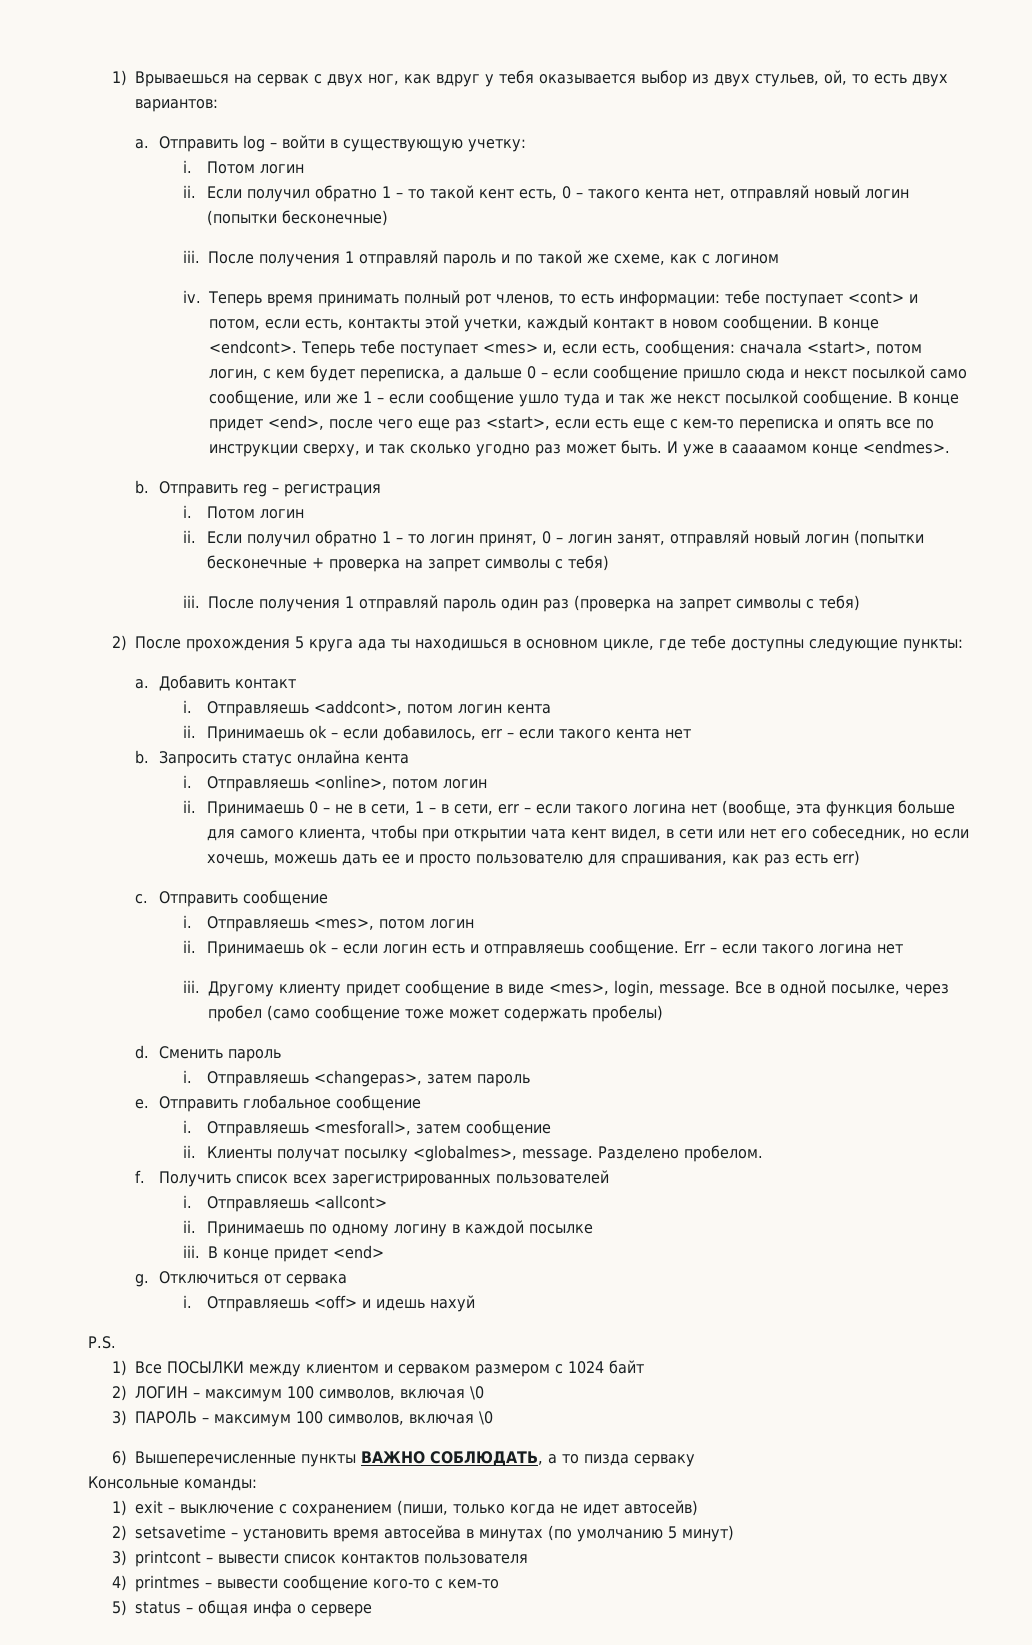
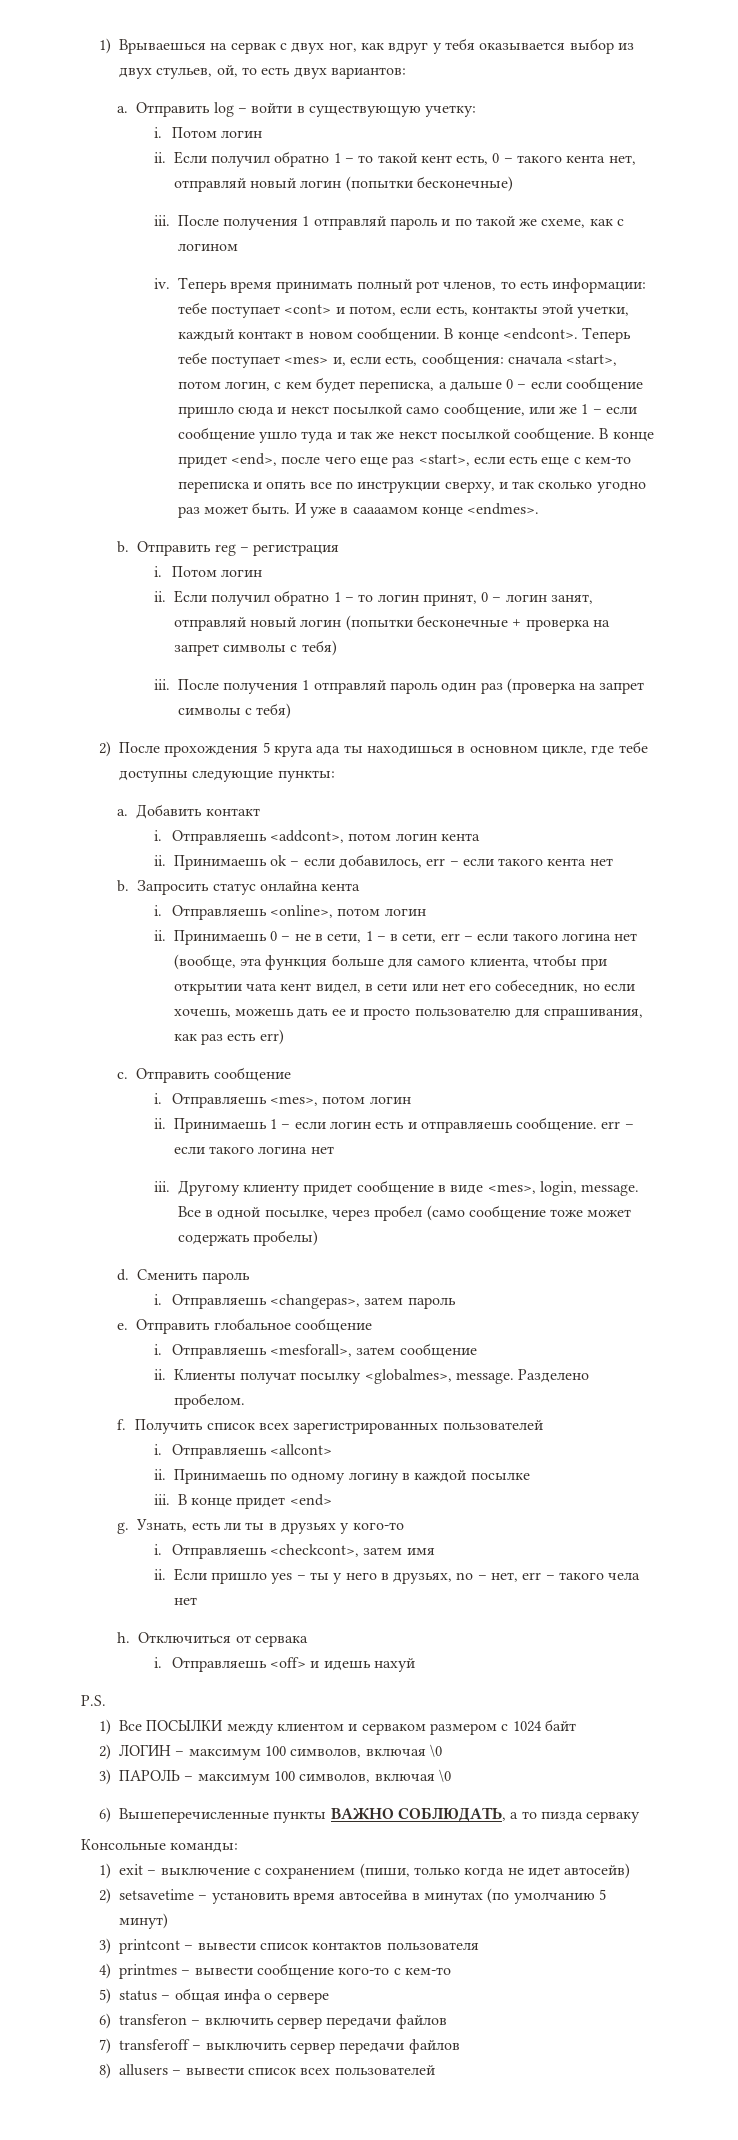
- Принимаешь ok – если логин есть и отправляешь сообщение. Err – если такого логина нет
+ Принимаешь 1 – если логин есть и отправляешь сообщение. err – если такого логина нет
+ Узнать, есть ли ты в друзьях у кого-то
+ i. Отправляешь <checkcont>, затем имя
+ ii. Если пришло yes – ты у него в друзьях, no – нет, err – такого чела нет
+ h.
+ 6) transferon – включить сервер передачи файлов
+ 7) transferoff – выключить сервер передачи файлов
+ 8) allusers – вывести список всех пользователей

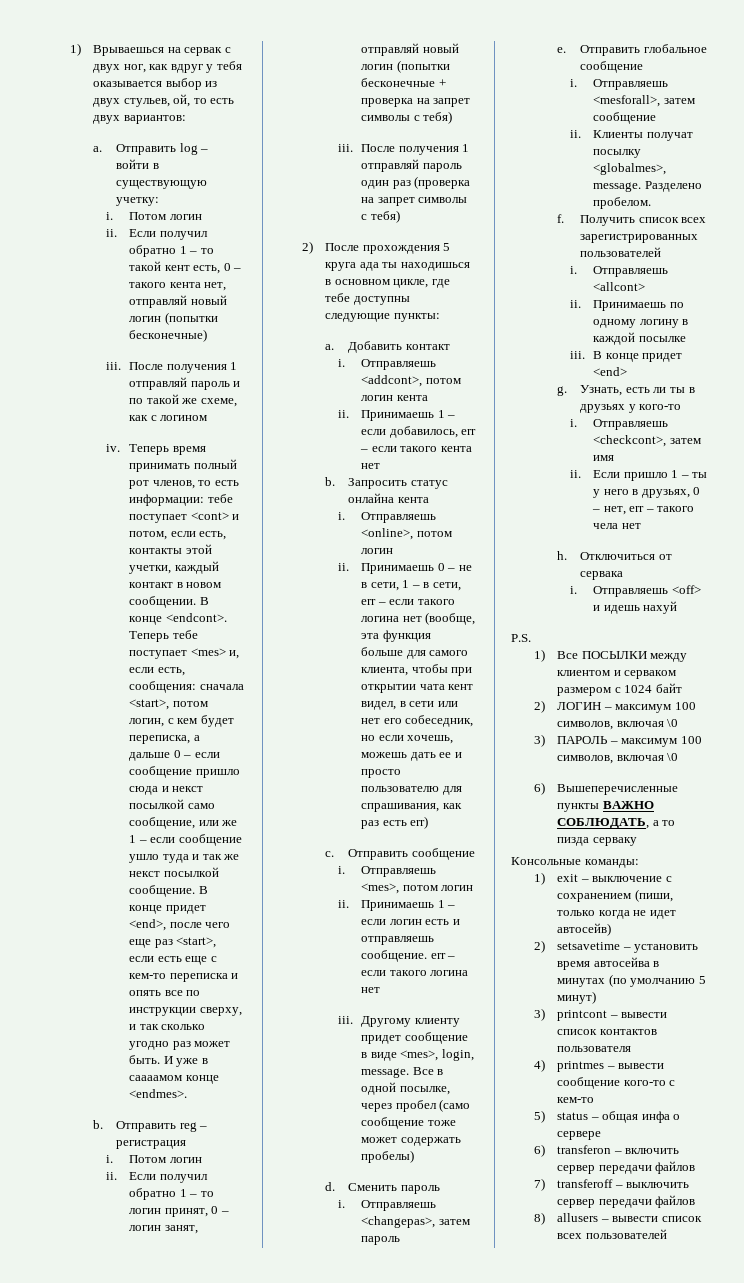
- Принимаешь ok – если добавилось, err – если такого кента нет
+ Принимаешь 1 – если добавилось, err – если такого кента нет
- Если пришло yes – ты у него в друзьях, no – нет, err – такого чела нет
+ Если пришло 1 – ты у него в друзьях, 0 – нет, err – такого чела нет

